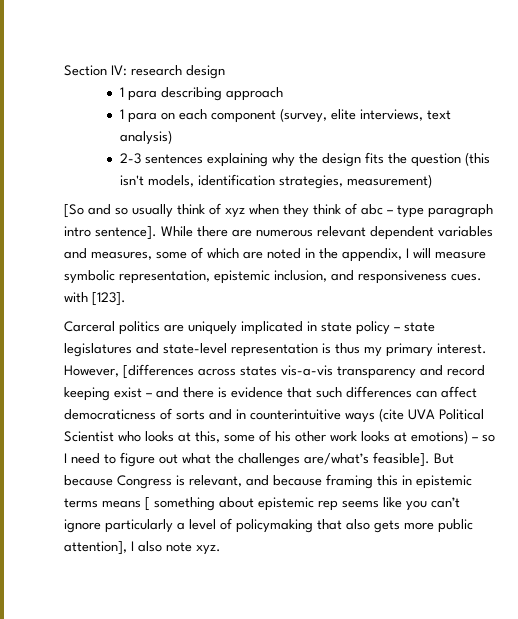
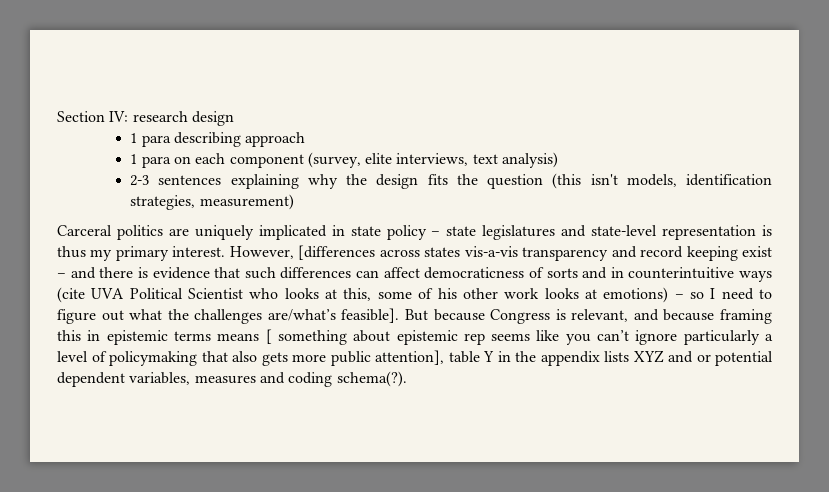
- [So and so usually think of xyz when they think of abc – type paragraph intro sentence]. While there are numerous relevant dependent variables and measures, some of which are noted in the appendix, I will measure symbolic representation, epistemic inclusion, and responsiveness cues. with [123].
- But because Congress is relevant, and because framing this in epistemic terms means [ something about epistemic rep seems like you can’t ignore particularly a level of policymaking that also gets more public attention], I also note xyz.
+ But because Congress is relevant, and because framing this in epistemic terms means [ something about epistemic rep seems like you can’t ignore particularly a level of policymaking that also gets more public attention], table Y in the appendix lists XYZ and or potential dependent variables, measures and coding schema(?).

